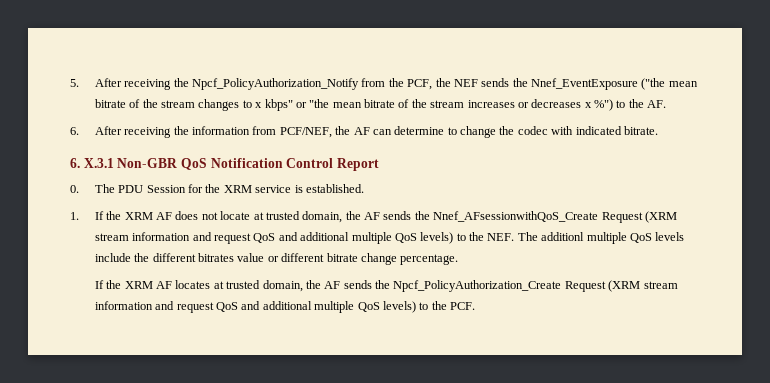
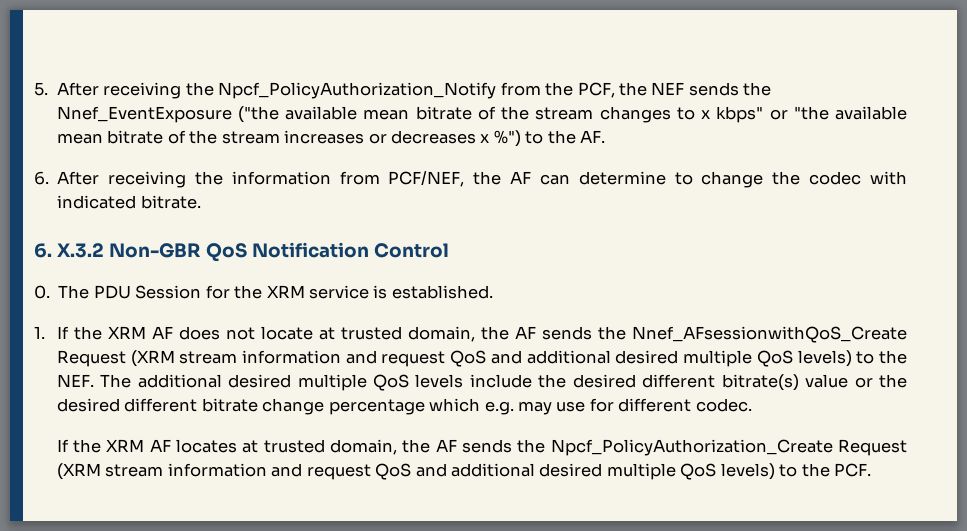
- 5. After receiving the Npcf_PolicyAuthorization_Notify from the PCF, the NEF sends the Nnef_EventExposure ("the mean bitrate of the stream changes to x kbps" or "the mean bitrate of the stream increases or decreases x %") to the AF.
+ 5. After receiving the Npcf_PolicyAuthorization_Notify from the PCF, the NEF sends the Nnef_EventExposure ("the available mean bitrate of the stream changes to x kbps" or "the available mean bitrate of the stream increases or decreases x %") to the AF.
- 6. X.3.1 Non-GBR QoS Notification Control Report
+ 6. X.3.2 Non-GBR QoS Notification Control
- 1. If the XRM AF does not locate at trusted domain, the AF sends the Nnef_AFsessionwithQoS_Create Request (XRM stream information and request QoS and additional multiple QoS levels) to the NEF. The additionl multiple QoS levels include the different bitrates value or different bitrate change percentage.
+ 1. If the XRM AF does not locate at trusted domain, the AF sends the Nnef_AFsessionwithQoS_Create Request (XRM stream information and request QoS and additional desired multiple QoS levels) to the NEF. The additional desired multiple QoS levels include the desired different bitrate(s) value or the desired different bitrate change percentage which e.g. may use for different codec.
- If the XRM AF locates at trusted domain, the AF sends the Npcf_PolicyAuthorization_Create Request (XRM stream information and request QoS and additional multiple QoS levels) to the PCF.
+ If the XRM AF locates at trusted domain, the AF sends the Npcf_PolicyAuthorization_Create Request (XRM stream information and request QoS and additional desired multiple QoS levels) to the PCF.

